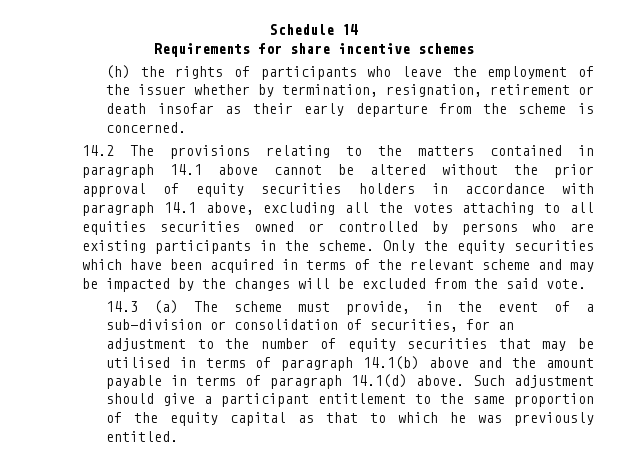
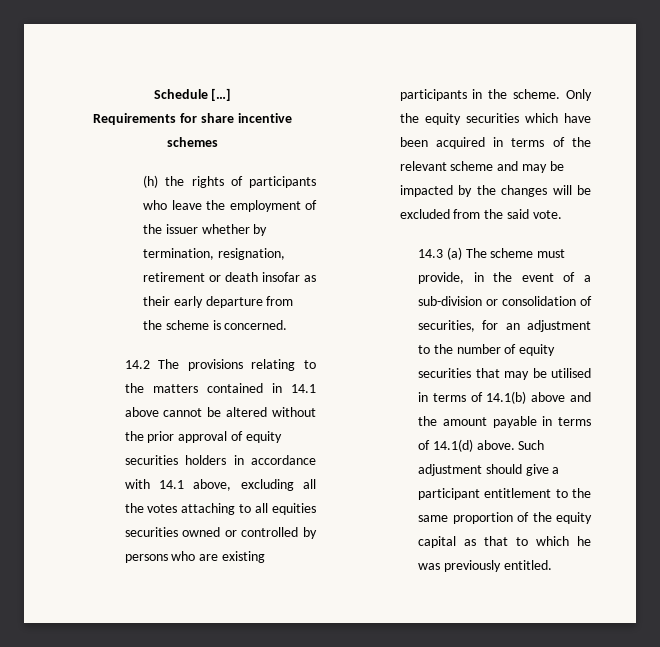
- Schedule 14
+ Schedule […]
- 14.2 The provisions relating to the matters contained in paragraph 14.1 above cannot be altered without the prior approval of equity securities holders in accordance with paragraph 14.1 above, excluding all the votes attaching to all equities securities owned or controlled by persons who are existing participants in the scheme.
+ 14.2 The provisions relating to the matters contained in 14.1 above cannot be altered without the prior approval of equity securities holders in accordance with 14.1 above, excluding all the votes attaching to all equities securities owned or controlled by persons who are existing participants in the scheme.
- 14.3 (a) The scheme must provide, in the event of a sub-division or consolidation of securities, for an adjustment to the number of equity securities that may be utilised in terms of paragraph 14.1(b) above and the amount payable in terms of paragraph 14.1(d) above.
+ 14.3 (a) The scheme must provide, in the event of a sub-division or consolidation of securities, for an adjustment to the number of equity securities that may be utilised in terms of 14.1(b) above and the amount payable in terms of 14.1(d) above.

